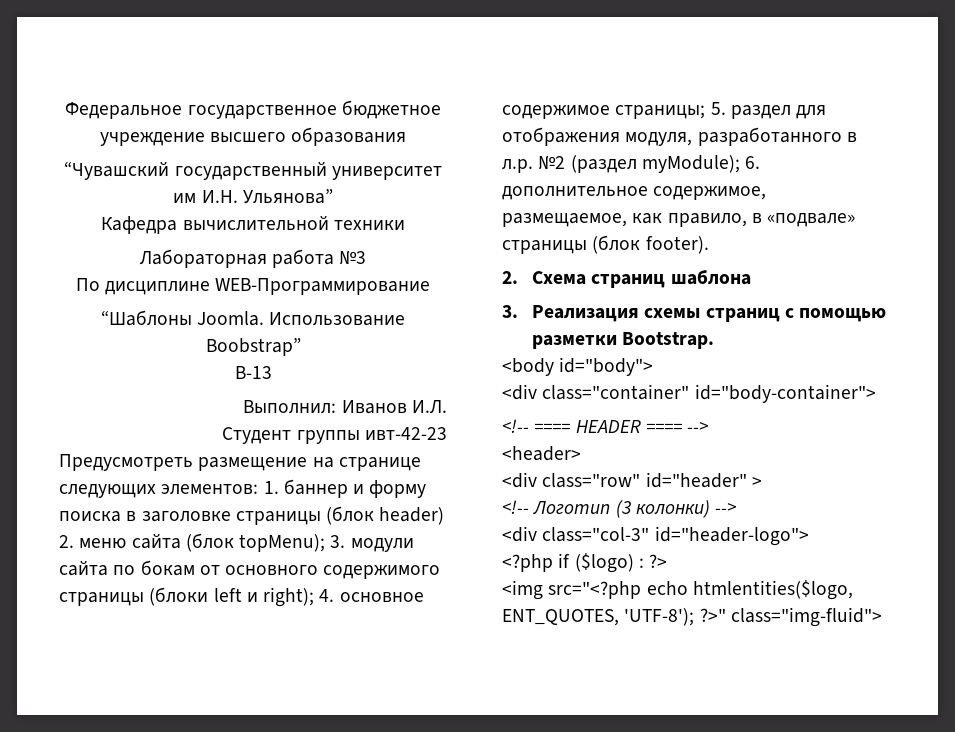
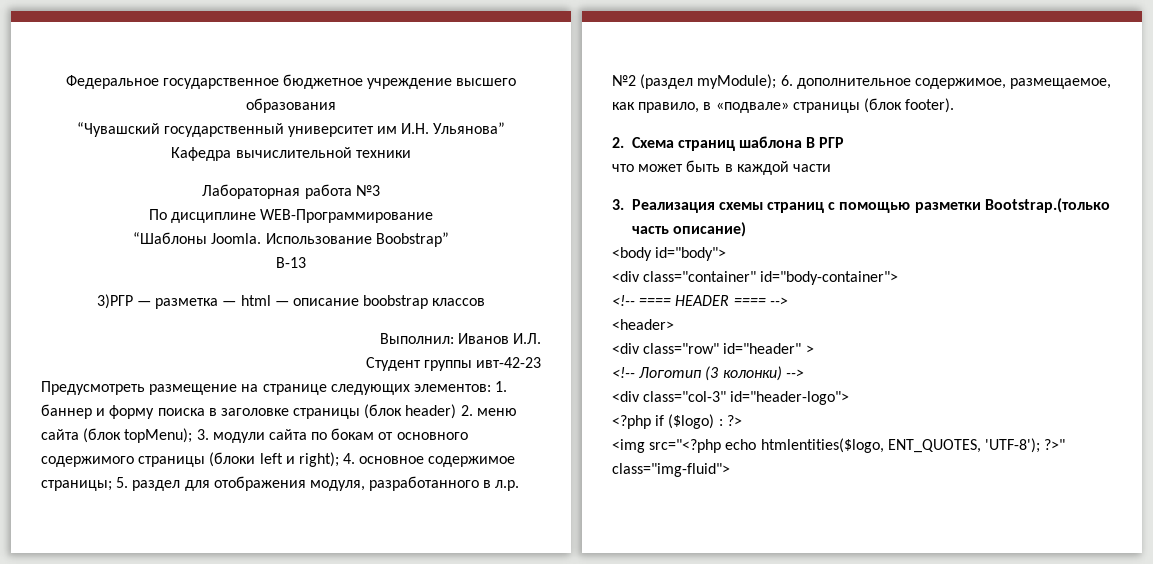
+ 3)РГР — разметка — html — описание boobstrap классов
- 2. Схема страниц шаблона
+ 2. Схема страниц шаблона В РГР
+ что может быть в каждой части
- 3. Реализация схемы страниц с помощью разметки Bootstrap.
+ 3. Реализация схемы страниц с помощью разметки Bootstrap.(только часть описание)

